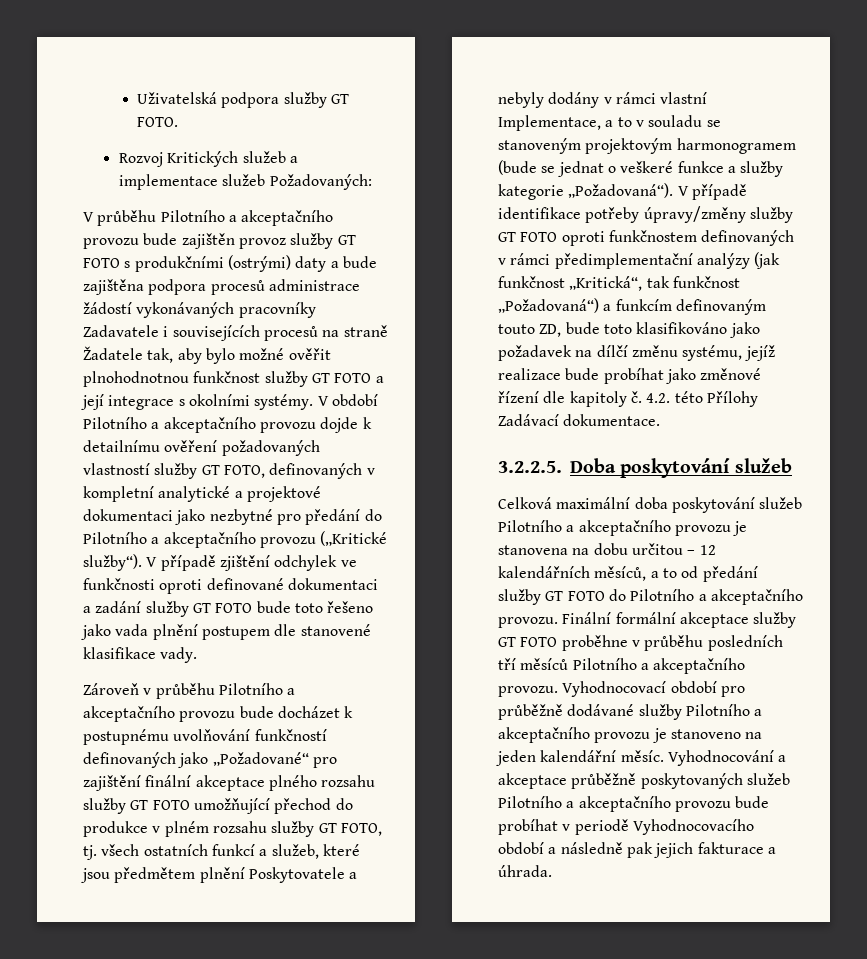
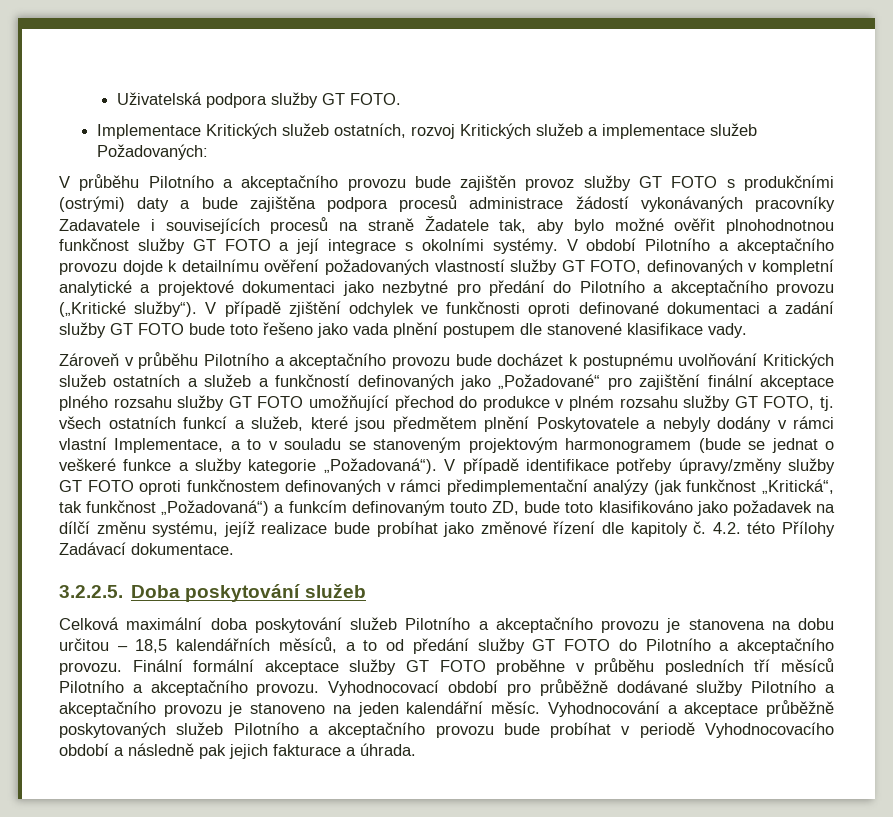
- Rozvoj Kritických služeb a implementace služeb Požadovaných:
+ Implementace Kritických služeb ostatních, rozvoj Kritických služeb a implementace služeb Požadovaných:
- Zároveň v průběhu Pilotního a akceptačního provozu bude docházet k postupnému uvolňování funkčností definovaných jako „Požadované“ pro zajištění finální akceptace plného rozsahu služby GT FOTO umožňující přechod do produkce v plném rozsahu služby GT FOTO, tj. všech ostatních funkcí a služeb, které jsou předmětem plnění Poskytovatele a nebyly dodány v rámci vlastní Implementace, a to v souladu se stanoveným projektovým harmonogramem (bude se jednat o veškeré funkce a služby kategorie „Požadovaná“).
+ Zároveň v průběhu Pilotního a akceptačního provozu bude docházet k postupnému uvolňování Kritických služeb ostatních a služeb a funkčností definovaných jako „Požadované“ pro zajištění finální akceptace plného rozsahu služby GT FOTO umožňující přechod do produkce v plném rozsahu služby GT FOTO, tj. všech ostatních funkcí a služeb, které jsou předmětem plnění Poskytovatele a nebyly dodány v rámci vlastní Implementace, a to v souladu se stanoveným projektovým harmonogramem (bude se jednat o veškeré funkce a služby kategorie „Požadovaná“).
- Celková maximální doba poskytování služeb Pilotního a akceptačního provozu je stanovena na dobu určitou – 12 kalendářních měsíců, a to od předání služby GT FOTO do Pilotního a akceptačního provozu.
+ Celková maximální doba poskytování služeb Pilotního a akceptačního provozu je stanovena na dobu určitou – 18,5 kalendářních měsíců, a to od předání služby GT FOTO do Pilotního a akceptačního provozu.

